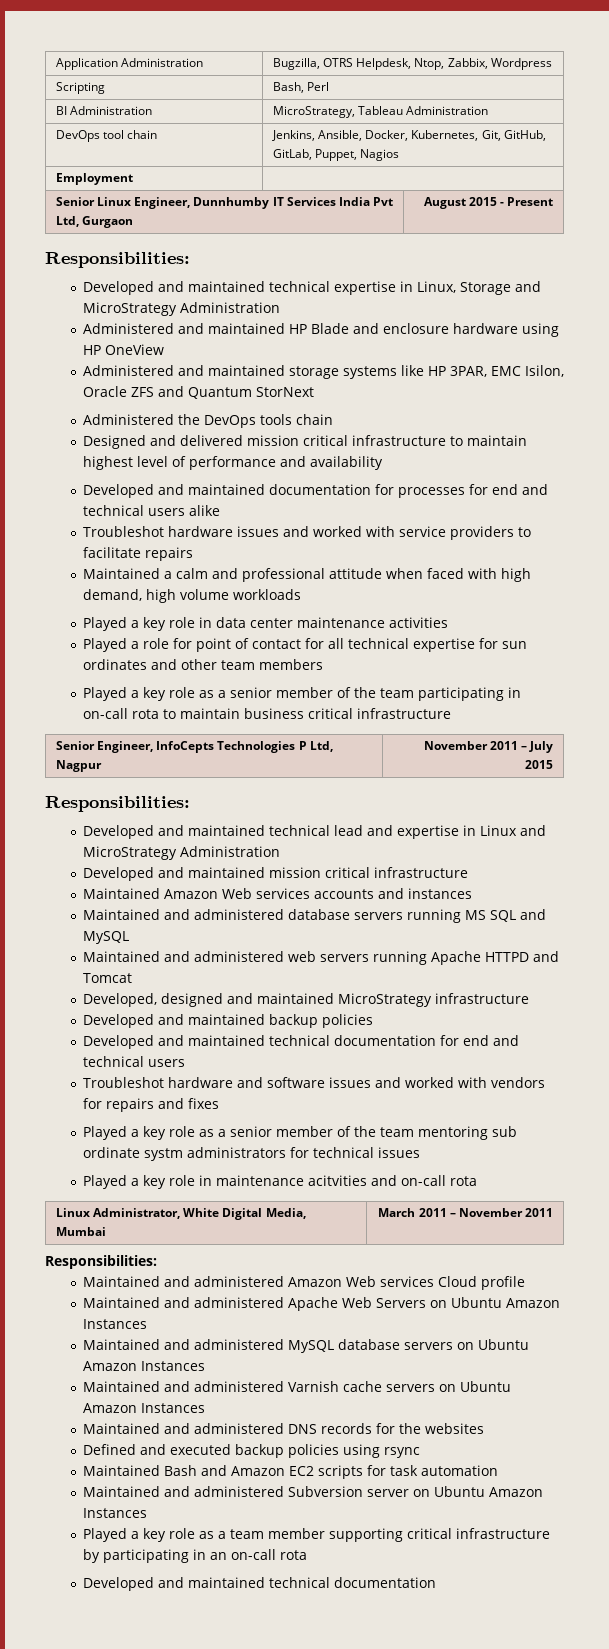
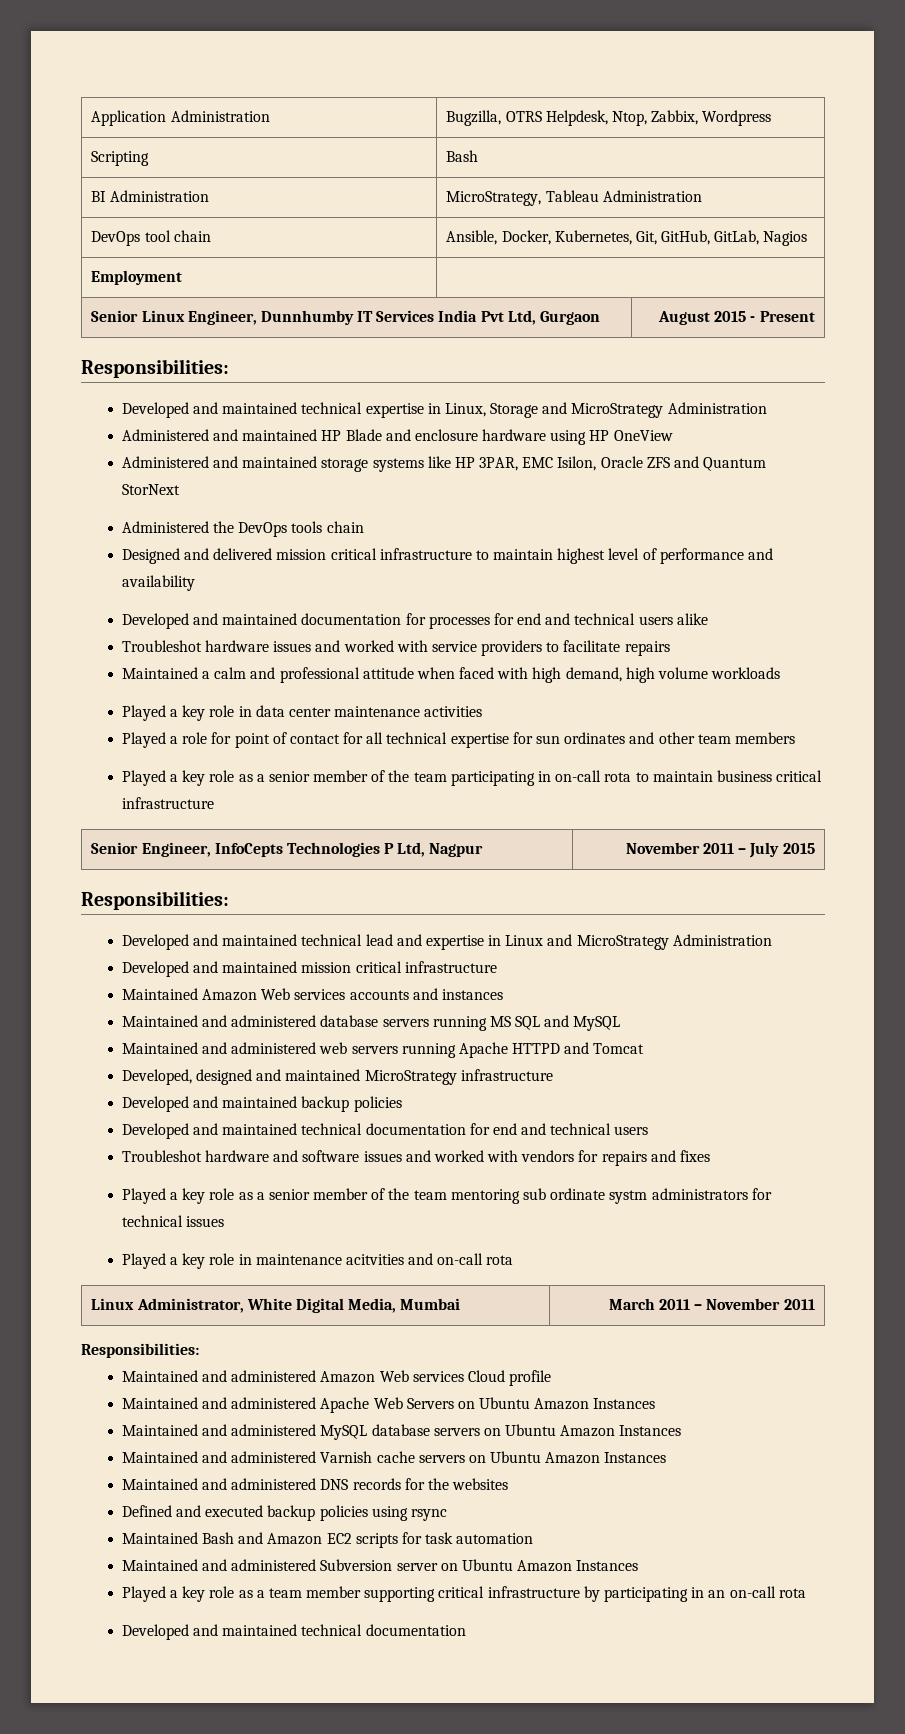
- Scripting | Bash, Perl
+ Scripting | Bash
- DevOps tool chain | Jenkins, Ansible, Docker, Kubernetes, Git, GitHub, GitLab, Puppet, Nagios
+ DevOps tool chain | Ansible, Docker, Kubernetes, Git, GitHub, GitLab, Nagios

